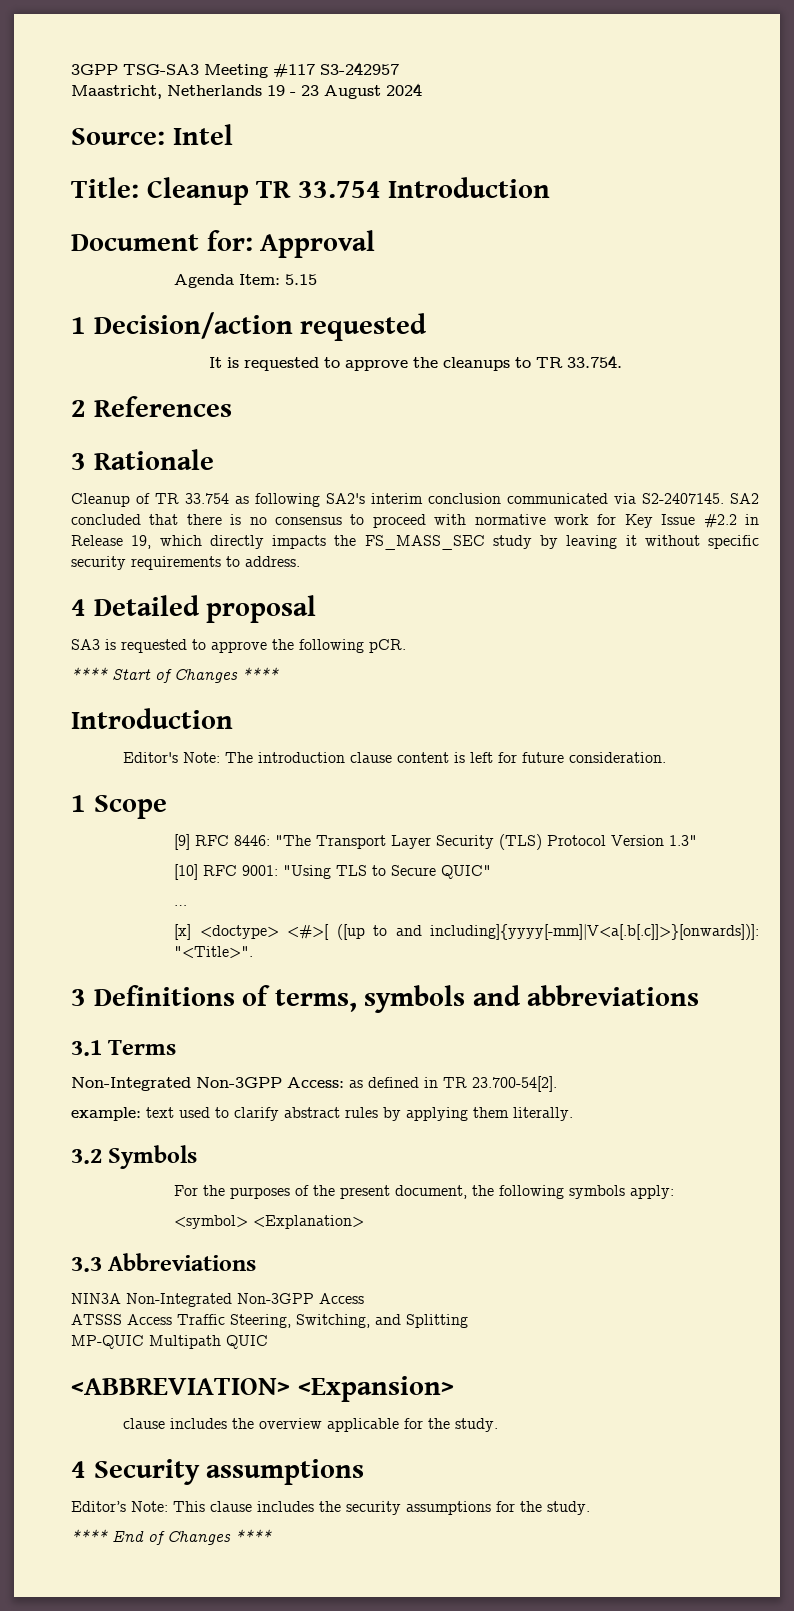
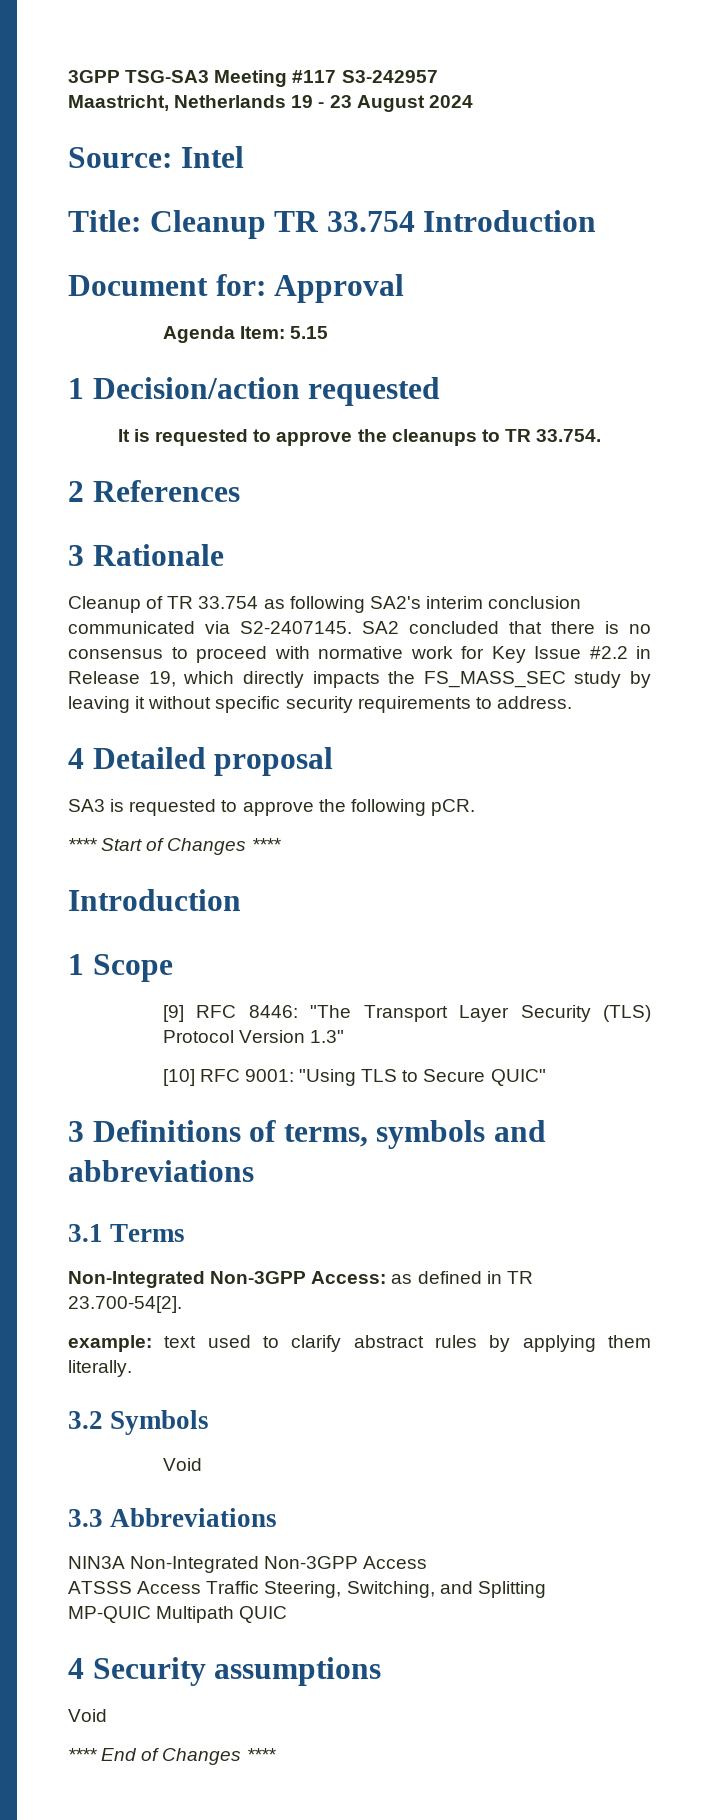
- Editor's Note: The introduction clause content is left for future consideration.
- …
- [x] <doctype> <#>[ ([up to and including]{yyyy[-mm]|V<a[.b[.c]]>}[onwards])]: "<Title>".
  3.2 Symbols
- For the purposes of the present document, the following symbols apply:
- <symbol> <Explanation>
+ Void
- <ABBREVIATION> <Expansion>
- clause includes the overview applicable for the study.
  4 Security assumptions
- Editor’s Note: This clause includes the security assumptions for the study.
+ Void

